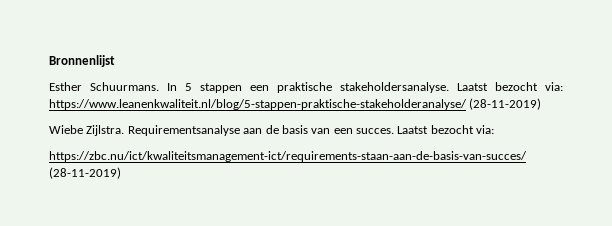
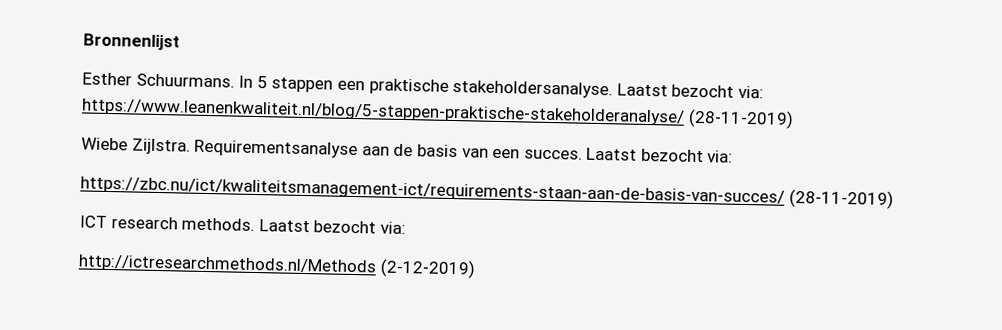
+ ICT research methods. Laatst bezocht via:
+ http://ictresearchmethods.nl/Methods (2-12-2019)

